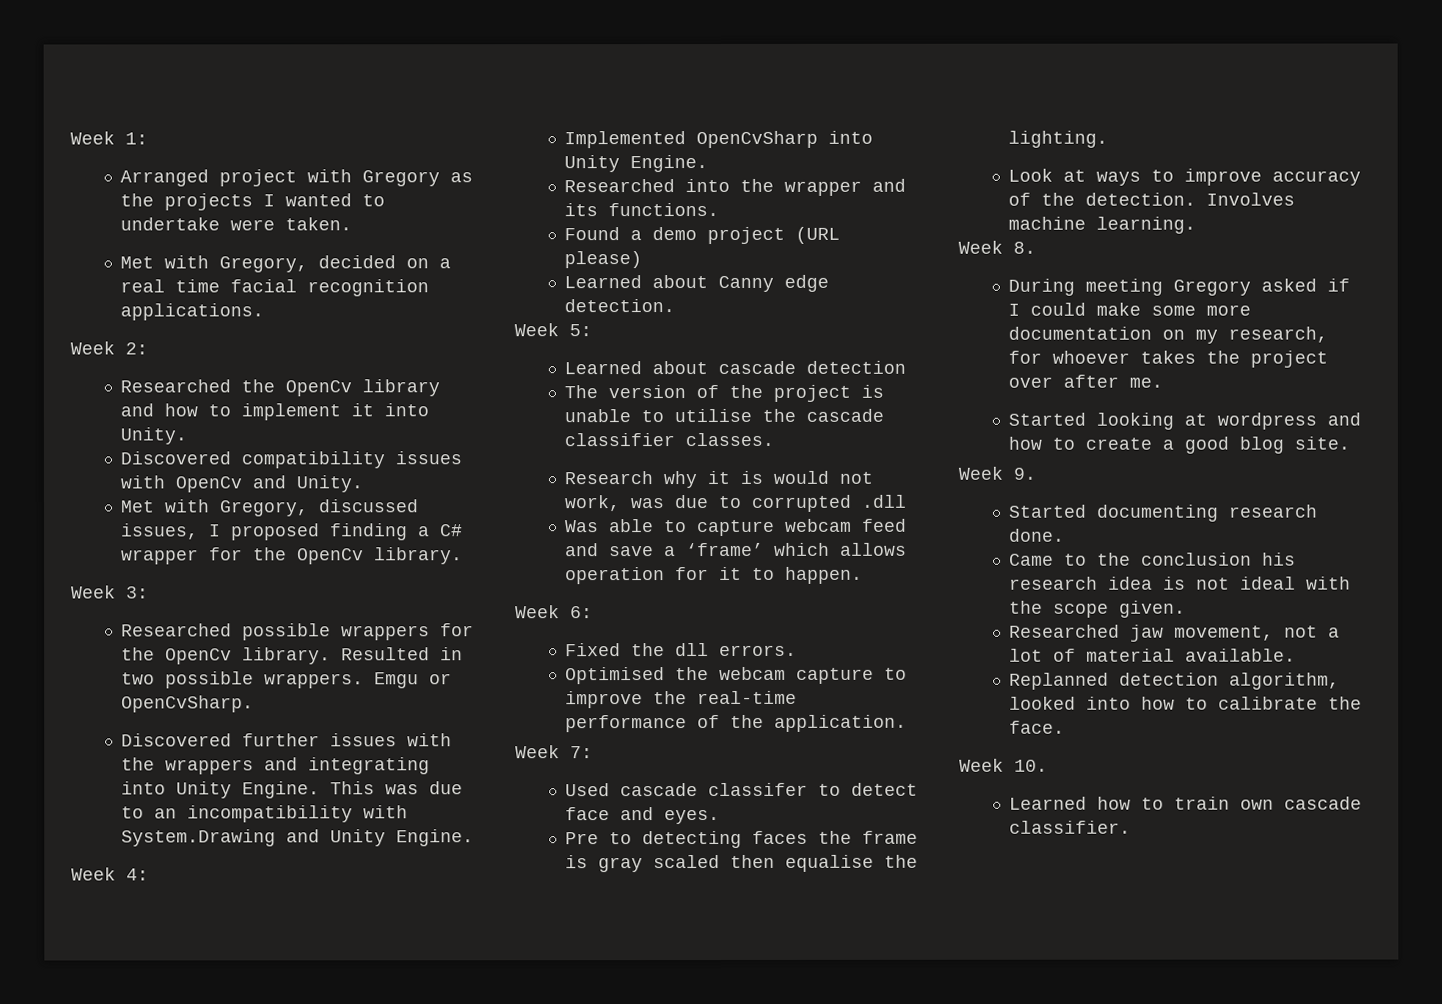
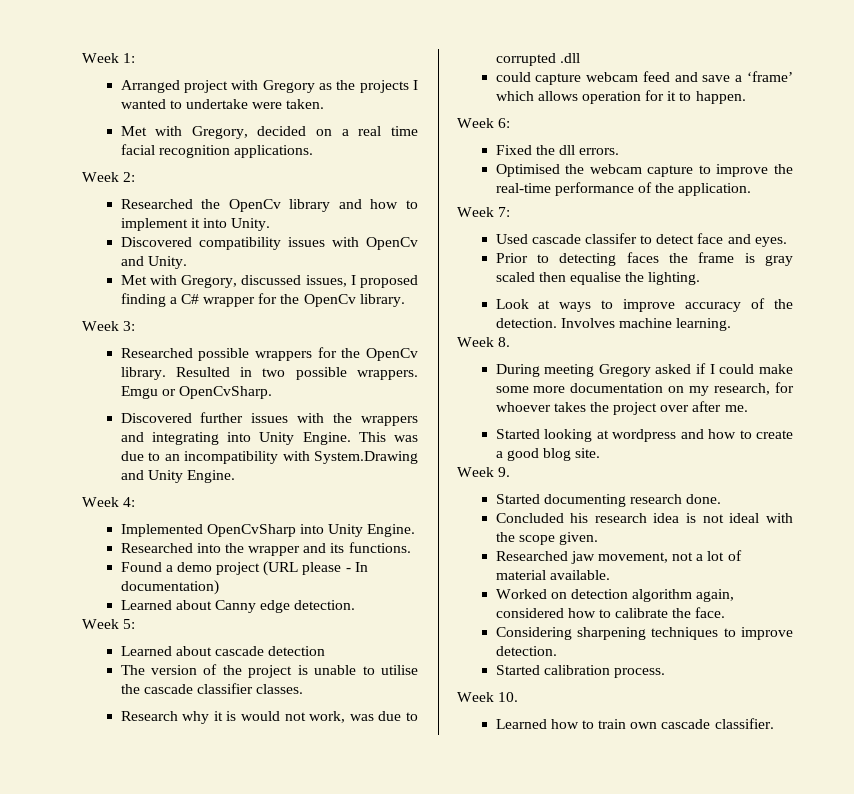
- Found a demo project (URL please)
+ Found a demo project (URL please - In documentation)
- Was able to capture webcam feed and save a ‘frame’ which allows operation for it to happen.
+ could capture webcam feed and save a ‘frame’ which allows operation for it to happen.
- Pre to detecting faces the frame is gray scaled then equalise the lighting.
+ Prior to detecting faces the frame is gray scaled then equalise the lighting.
- Came to the conclusion his research idea is not ideal with the scope given.
+ Concluded his research idea is not ideal with the scope given.
- Replanned detection algorithm, looked into how to calibrate the face.
+ Worked on detection algorithm again, considered how to calibrate the face.
+ Considering sharpening techniques to improve detection.
+ Started calibration process.

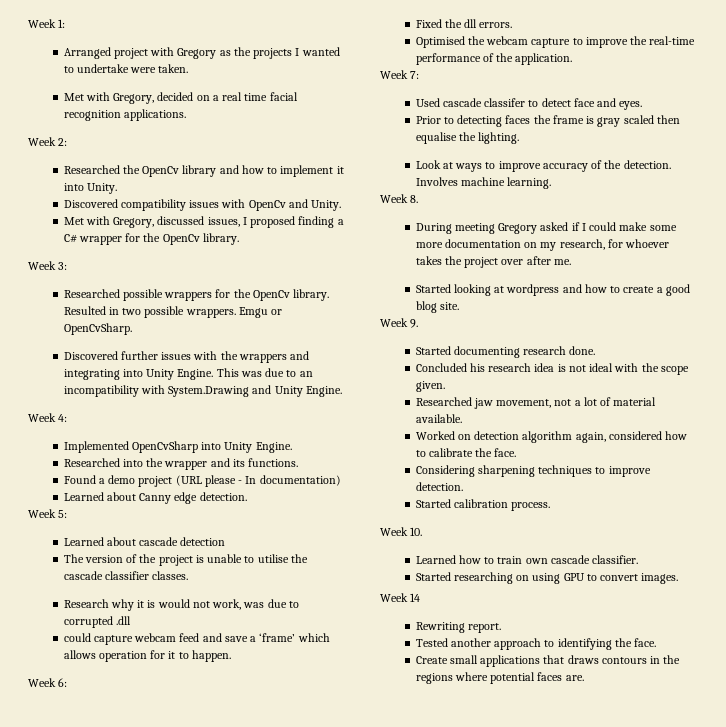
+ Started researching on using GPU to convert images.
+ Week 14
+ Rewriting report.
+ Tested another approach to identifying the face.
+ Create small applications that draws contours in the regions where potential faces are.

